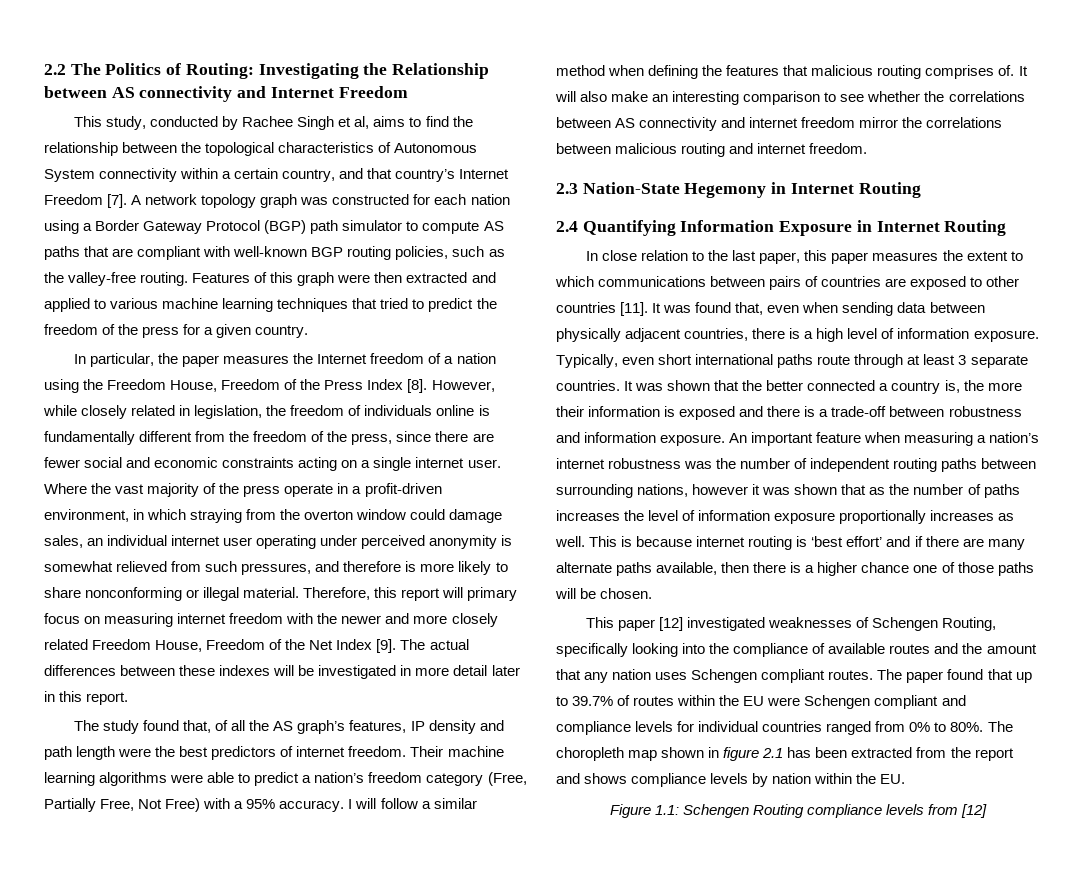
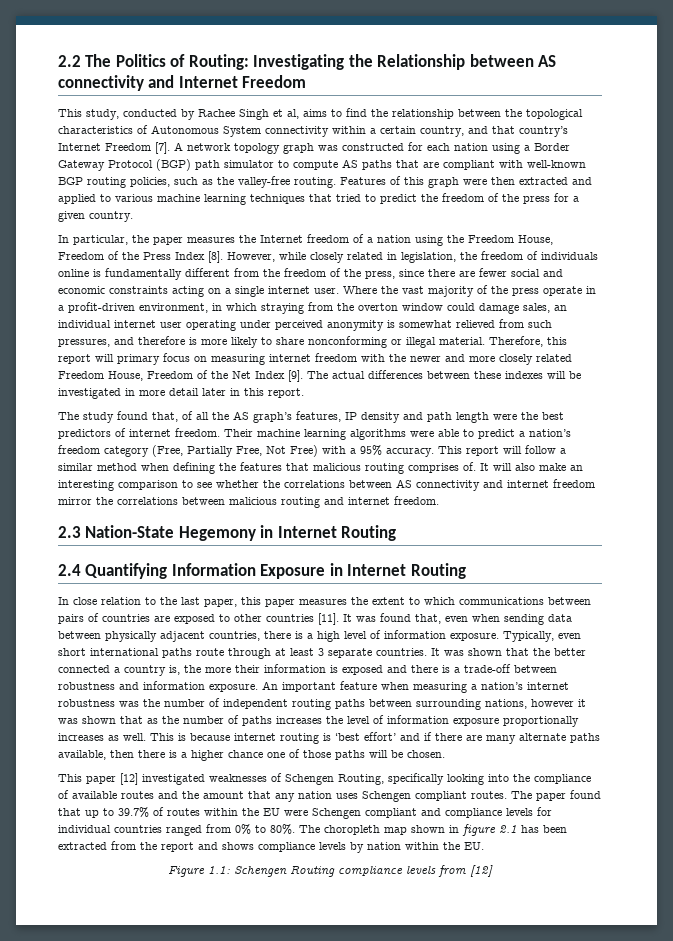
- I will follow a similar method when defining the features that malicious routing comprises of.
+ This report will follow a similar method when defining the features that malicious routing comprises of.

